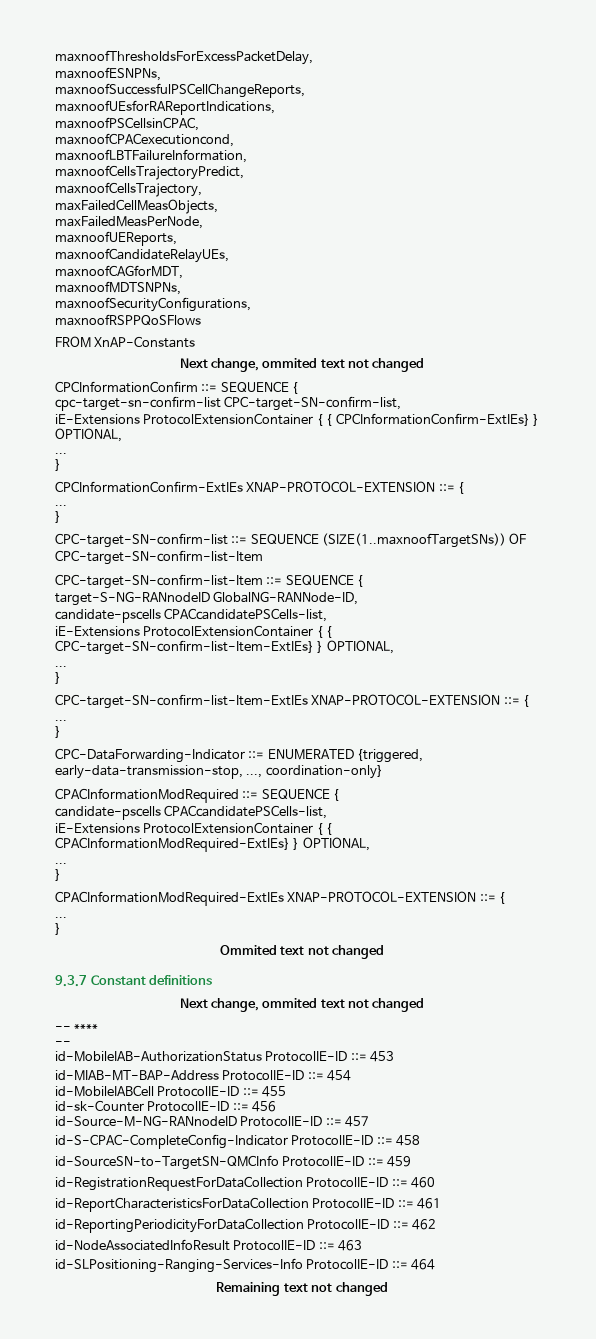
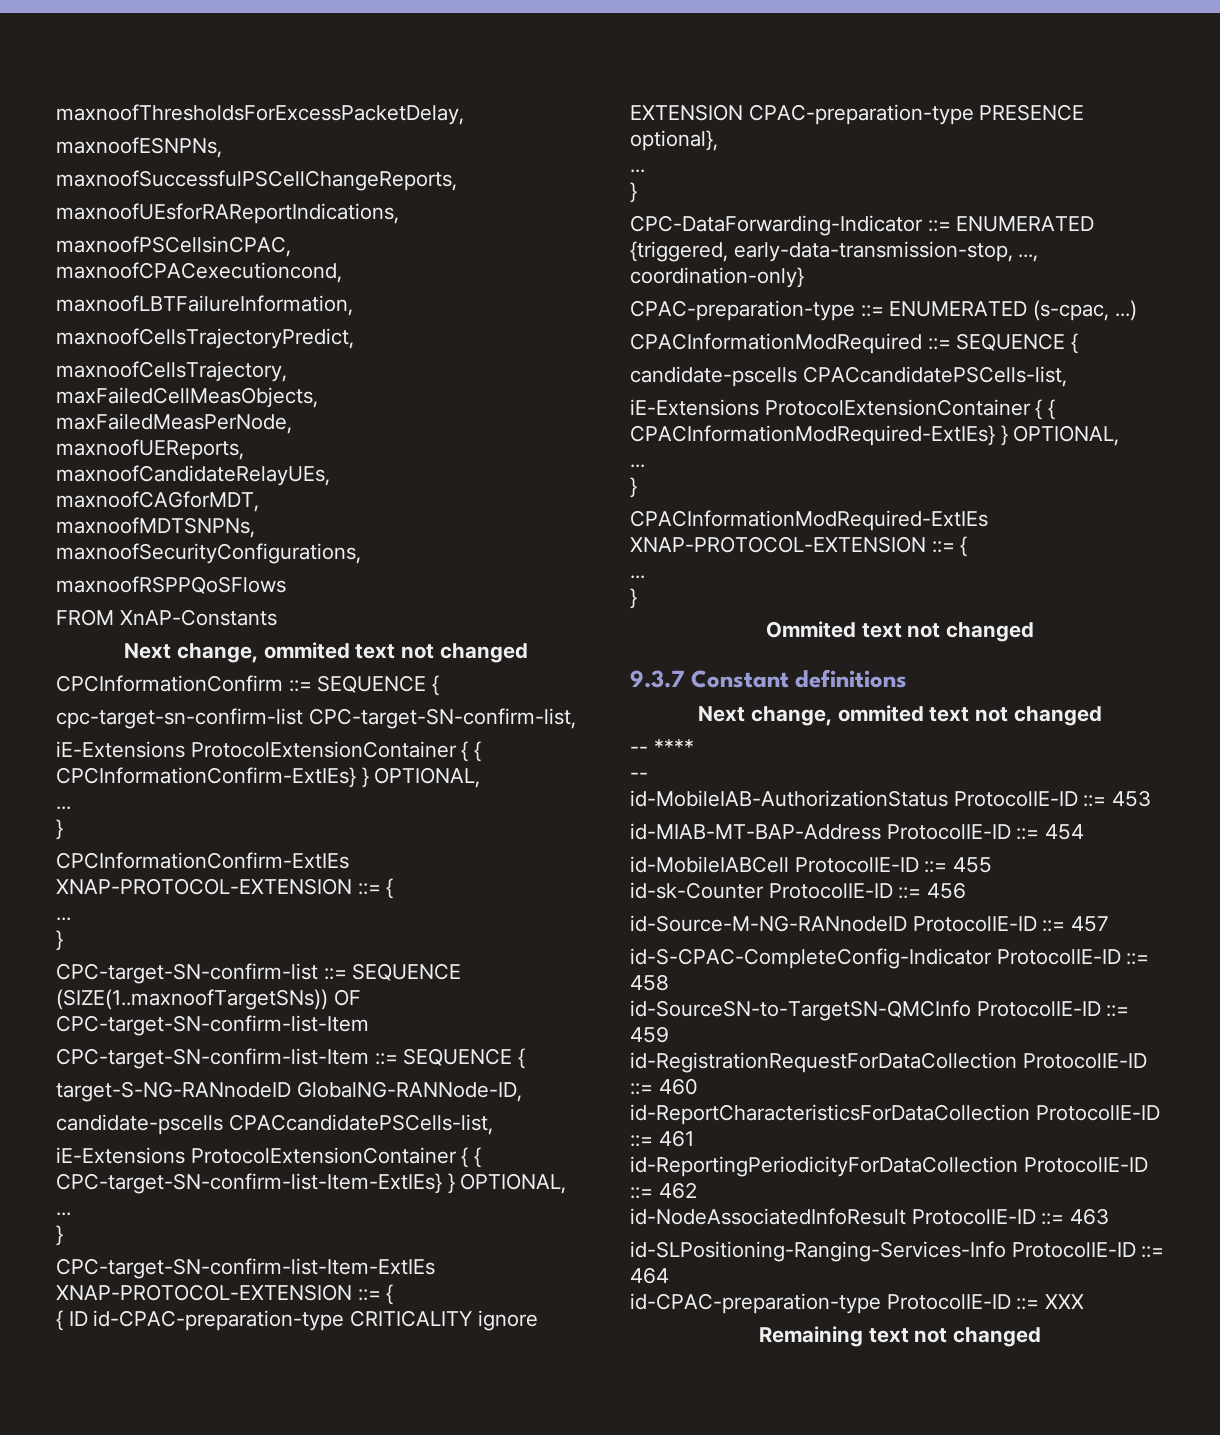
+ { ID id-CPAC-preparation-type CRITICALITY ignore EXTENSION CPAC-preparation-type PRESENCE optional},
+ CPAC-preparation-type ::= ENUMERATED (s-cpac, ...)
+ id-CPAC-preparation-type ProtocolIE-ID ::= XXX

